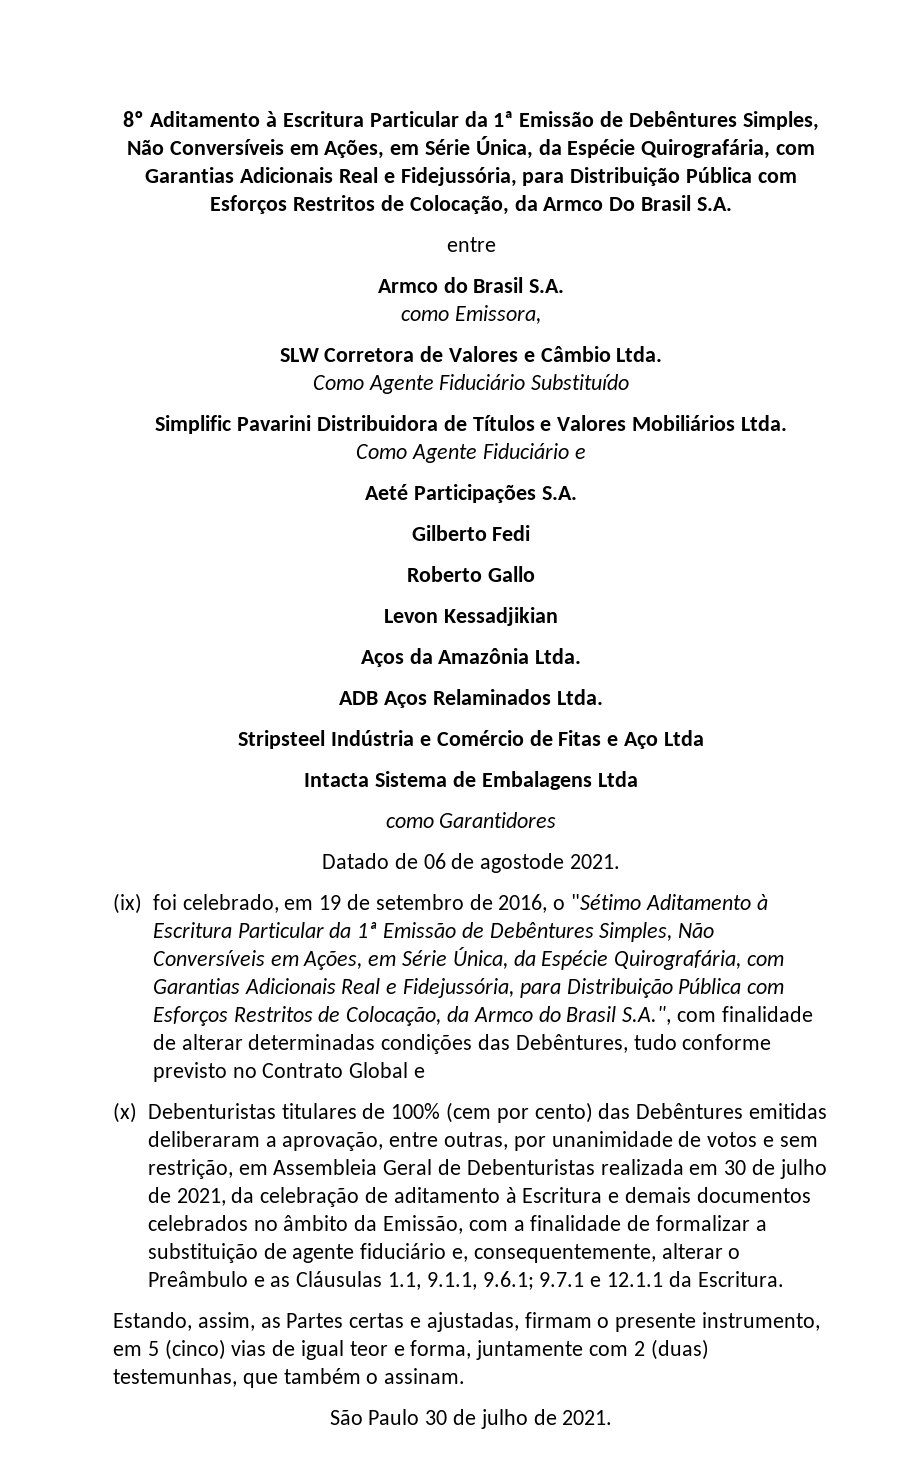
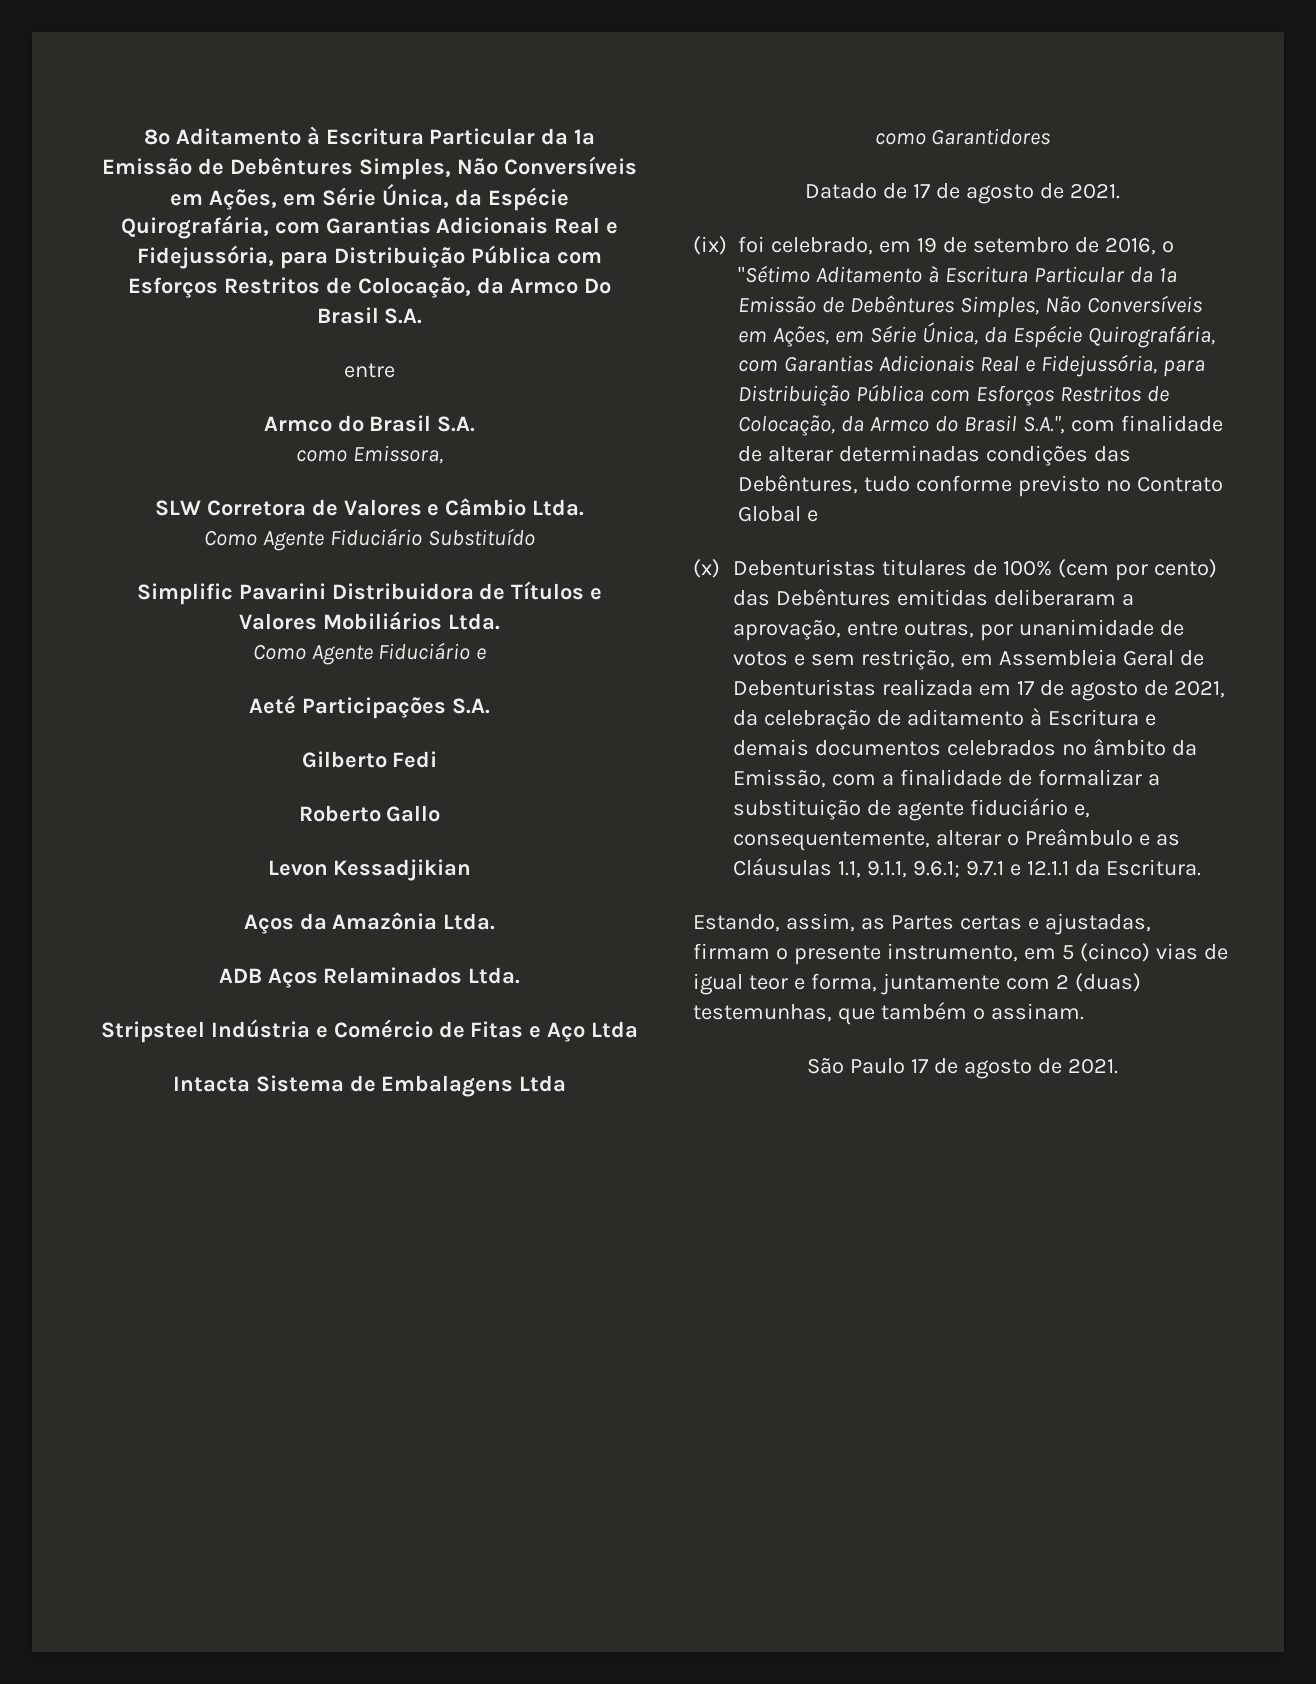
- Datado de 06 de agostode 2021.
+ Datado de 17 de agosto de 2021.
- (x) Debenturistas titulares de 100% (cem por cento) das Debêntures emitidas deliberaram a aprovação, entre outras, por unanimidade de votos e sem restrição, em Assembleia Geral de Debenturistas realizada em 30 de julho de 2021, da celebração de aditamento à Escritura e demais documentos celebrados no âmbito da Emissão, com a finalidade de formalizar a substituição de agente fiduciário e, consequentemente, alterar o Preâmbulo e as Cláusulas 1.1, 9.1.1, 9.6.1;
+ (x) Debenturistas titulares de 100% (cem por cento) das Debêntures emitidas deliberaram a aprovação, entre outras, por unanimidade de votos e sem restrição, em Assembleia Geral de Debenturistas realizada em 17 de agosto de 2021, da celebração de aditamento à Escritura e demais documentos celebrados no âmbito da Emissão, com a finalidade de formalizar a substituição de agente fiduciário e, consequentemente, alterar o Preâmbulo e as Cláusulas 1.1, 9.1.1, 9.6.1;
- São Paulo 30 de julho de 2021.
+ São Paulo 17 de agosto de 2021.

